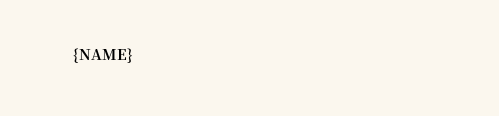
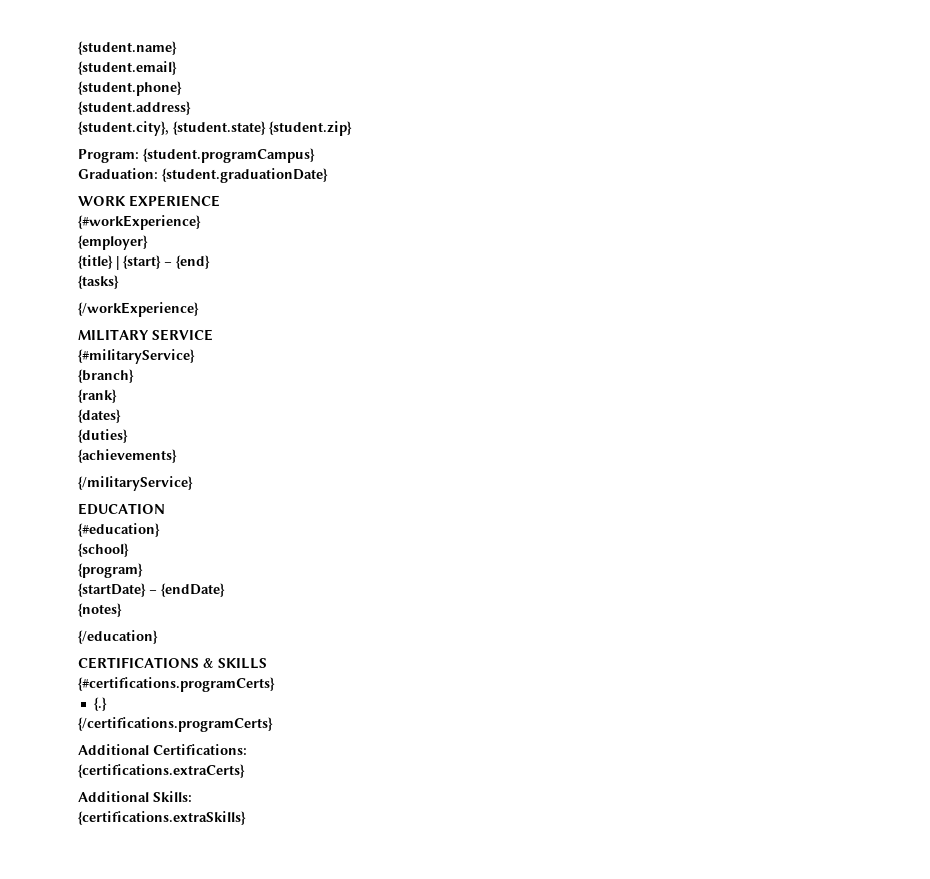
- {NAME}
+ {student.name}
+ {student.email}
+ {student.phone}
+ {student.address}
+ {student.city}, {student.state} {student.zip}
+ Program: {student.programCampus}
+ Graduation: {student.graduationDate}
+ WORK EXPERIENCE
+ {#workExperience}
+ {employer}
+ {title} | {start} – {end}
+ {tasks}
+ {/workExperience}
+ MILITARY SERVICE
+ {#militaryService}
+ {branch}
+ {rank}
+ {dates}
+ {duties}
+ {achievements}
+ {/militaryService}
+ EDUCATION
+ {#education}
+ {school}
+ {program}
+ {startDate} – {endDate}
+ {notes}
+ {/education}
+ CERTIFICATIONS & SKILLS
+ {#certifications.programCerts}
+ {.}
+ {/certifications.programCerts}
+ Additional Certifications:
+ {certifications.extraCerts}
+ Additional Skills:
+ {certifications.extraSkills}

